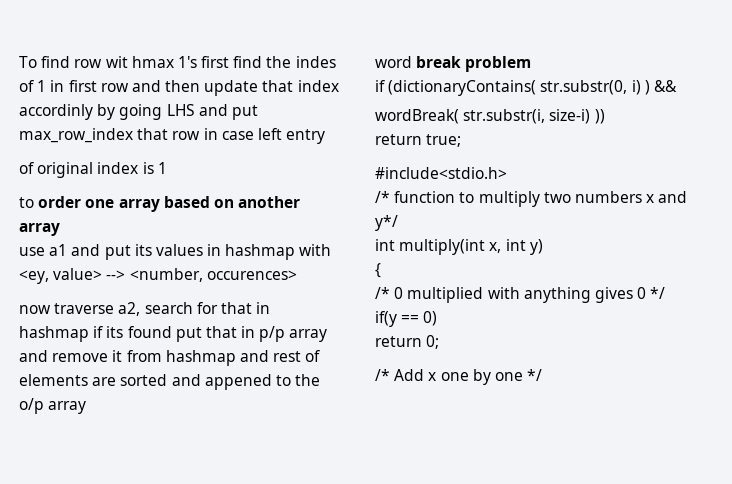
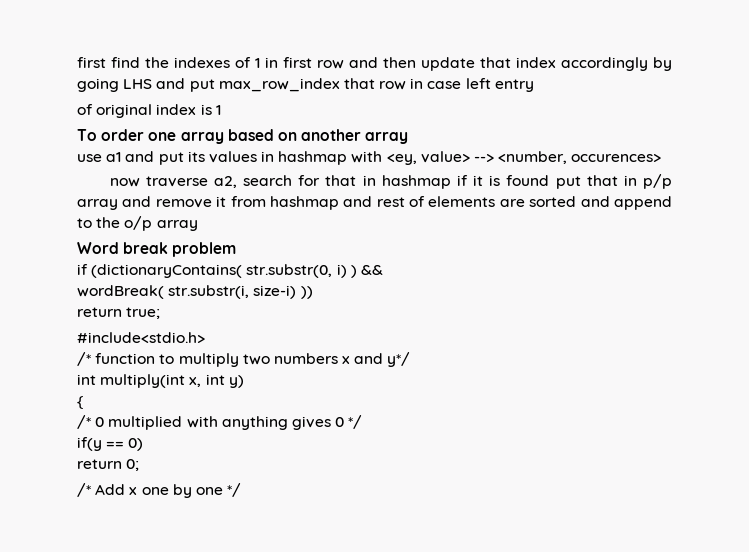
- To find row wit hmax 1's first find the indes of 1 in first row and then update that index accordinly by going LHS and put max_row_index that row in case left entry
+ first find the indexes of 1 in first row and then update that index accordingly by going LHS and put max_row_index that row in case left entry
- to order one array based on another array
+ To order one array based on another array
- now traverse a2, search for that in hashmap if its found put that in p/p array and remove it from hashmap and rest of elements are sorted and appened to the o/p array
+ now traverse a2, search for that in hashmap if it is found put that in p/p array and remove it from hashmap and rest of elements are sorted and append to the o/p array
- word break problem
+ Word break problem

